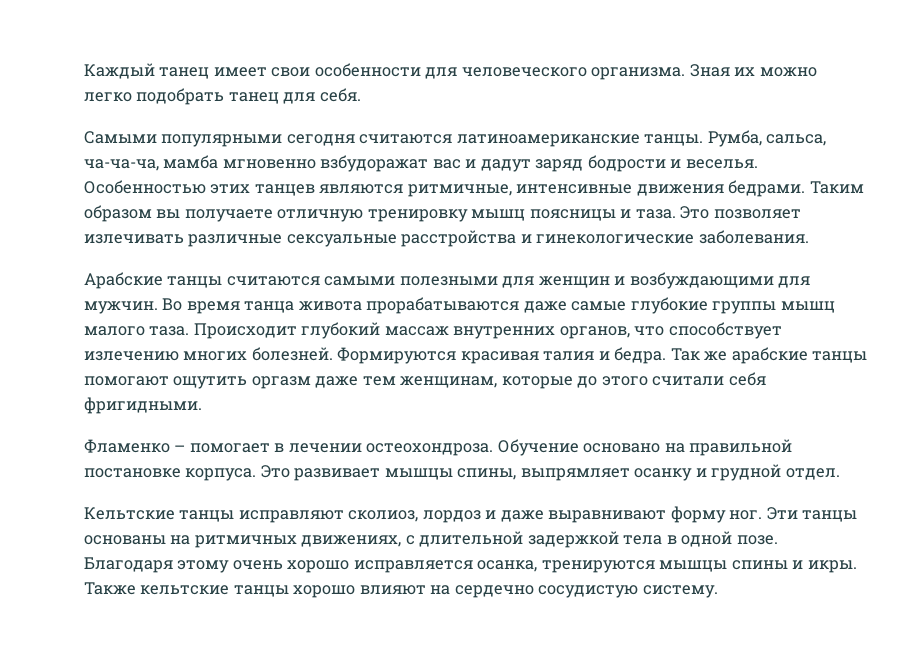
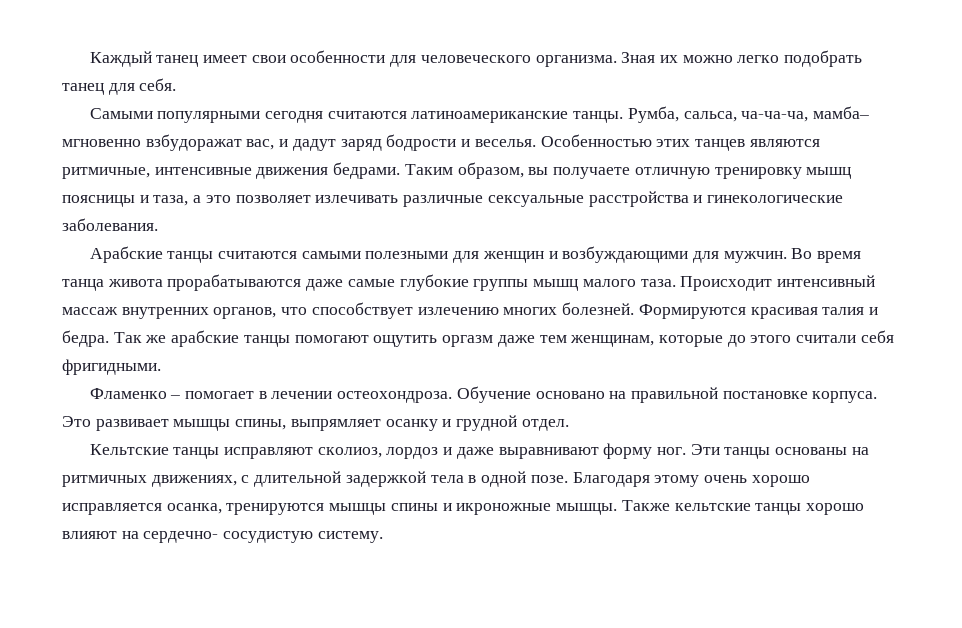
- Румба, сальса, ча-ча-ча, мамба мгновенно взбудоражат вас и дадут заряд бодрости и веселья.
+ Румба, сальса, ча-ча-ча, мамба– мгновенно взбудоражат вас, и дадут заряд бодрости и веселья.
- Таким образом вы получаете отличную тренировку мышц поясницы и таза. Это позволяет излечивать различные сексуальные расстройства и гинекологические заболевания.
+ Таким образом, вы получаете отличную тренировку мышц поясницы и таза, а это позволяет излечивать различные сексуальные расстройства и гинекологические заболевания.
- Происходит глубокий массаж внутренних органов, что способствует излечению многих болезней.
+ Происходит интенсивный массаж внутренних органов, что способствует излечению многих болезней.
- Благодаря этому очень хорошо исправляется осанка, тренируются мышцы спины и икры.
+ Благодаря этому очень хорошо исправляется осанка, тренируются мышцы спины и икроножные мышцы.
- Также кельтские танцы хорошо влияют на сердечно сосудистую систему.
+ Также кельтские танцы хорошо влияют на сердечно- сосудистую систему.

